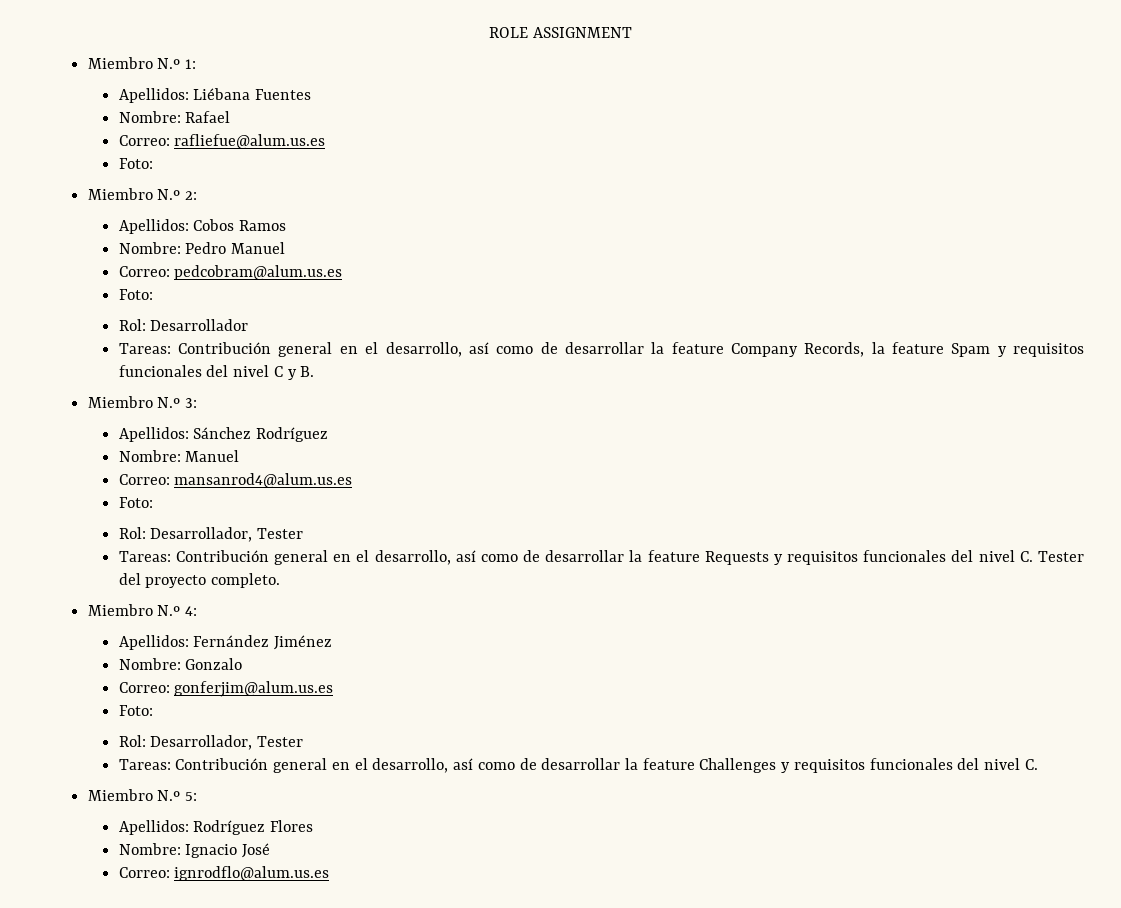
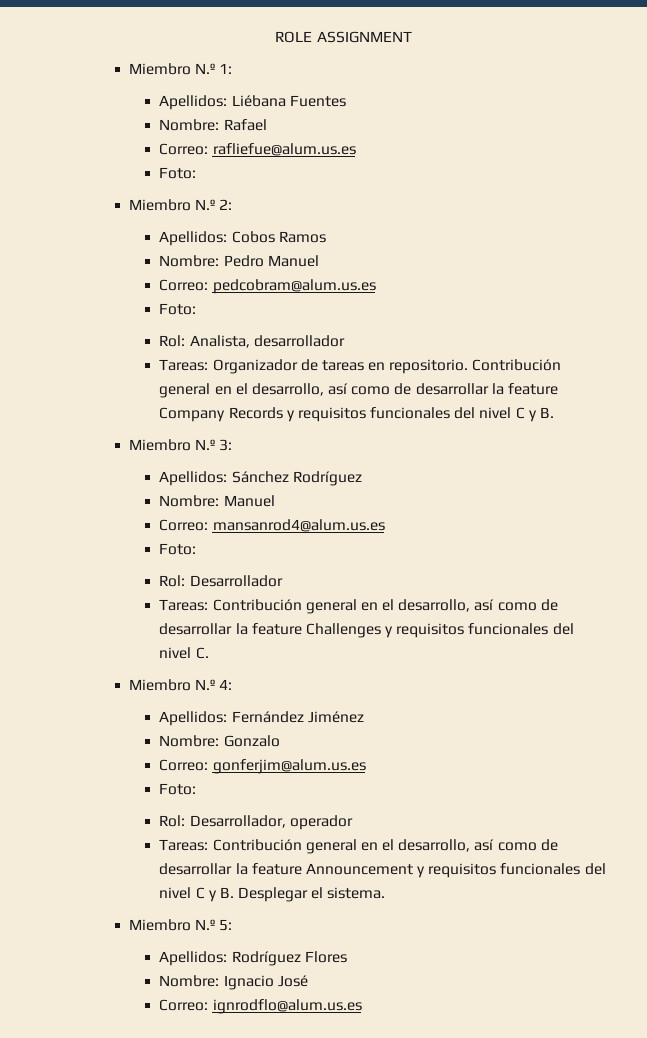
- Rol: Desarrollador
- Tareas: Contribución general en el desarrollo, así como de desarrollar la feature Company Records, la feature Spam y requisitos funcionales del nivel C y B.
+ Rol: Analista, desarrollador
+ Tareas: Organizador de tareas en repositorio. Contribución general en el desarrollo, así como de desarrollar la feature Company Records y requisitos funcionales del nivel C y B.
  Correo: mansanrod4@alum.us.es
  Foto:
- Rol: Desarrollador, Tester
- Tareas: Contribución general en el desarrollo, así como de desarrollar la feature Requests y requisitos funcionales del nivel C. Tester del proyecto completo.
- Miembro N.º 4:
- Apellidos: Fernández Jiménez
- Nombre: Gonzalo
- Correo: gonferjim@alum.us.es
- Foto:
- Rol: Desarrollador, Tester
+ Rol: Desarrollador
+ Miembro N.º 4:
+ Apellidos: Fernández Jiménez
+ Nombre: Gonzalo
+ Correo: gonferjim@alum.us.es
+ Foto:
+ Rol: Desarrollador, operador
+ Tareas: Contribución general en el desarrollo, así como de desarrollar la feature Announcement y requisitos funcionales del nivel C y B. Desplegar el sistema.

